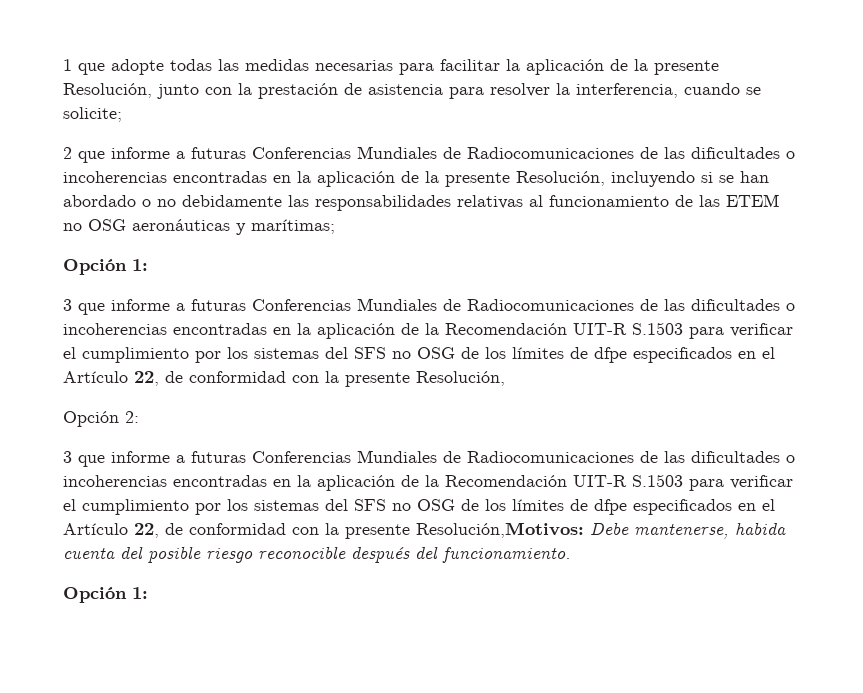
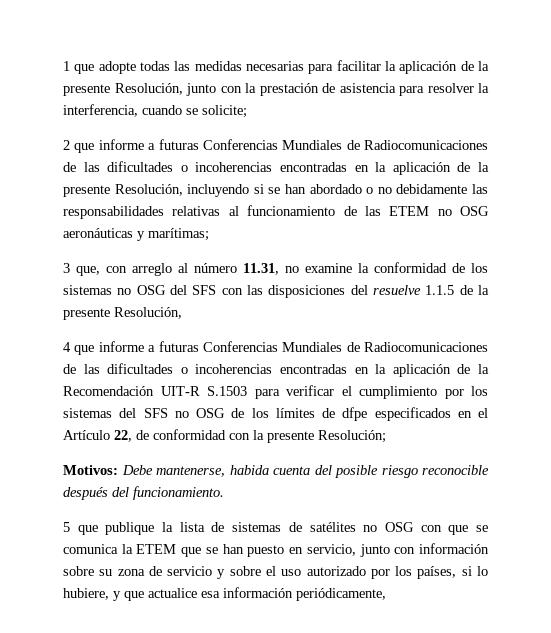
  2 que informe a futuras Conferencias Mundiales de Radiocomunicaciones de las dificultades o incoherencias encontradas en la aplicación de la presente Resolución, incluyendo si se han abordado o no debidamente las responsabilidades relativas al funcionamiento de las ETEM no OSG aeronáuticas y marítimas;
- Opción 1:
- 3 que informe a futuras Conferencias Mundiales de Radiocomunicaciones de las dificultades o incoherencias encontradas en la aplicación de la Recomendación UIT-R S.1503 para verificar el cumplimiento por los sistemas del SFS no OSG de los límites de dfpe especificados en el Artículo 22, de conformidad con la presente Resolución,
- Opción 2:
- 3 que informe a futuras Conferencias Mundiales de Radiocomunicaciones de las dificultades o incoherencias encontradas en la aplicación de la Recomendación UIT-R S.1503 para verificar el cumplimiento por los sistemas del SFS no OSG de los límites de dfpe especificados en el Artículo 22, de conformidad con la presente Resolución,Motivos:
+ 3 que, con arreglo al número 11.31, no examine la conformidad de los sistemas no OSG del SFS con las disposiciones del resuelve 1.1.5 de la presente Resolución,
+ 4 que informe a futuras Conferencias Mundiales de Radiocomunicaciones de las dificultades o incoherencias encontradas en la aplicación de la Recomendación UIT-R S.1503 para verificar el cumplimiento por los sistemas del SFS no OSG de los límites de dfpe especificados en el Artículo 22, de conformidad con la presente Resolución;
+ Motivos:
  Debe mantenerse, habida cuenta del posible riesgo reconocible después del funcionamiento.
- Opción 1:
+ 5 que publique la lista de sistemas de satélites no OSG con que se comunica la ETEM que se han puesto en servicio, junto con información sobre su zona de servicio y sobre el uso autorizado por los países, si lo hubiere, y que actualice esa información periódicamente,

